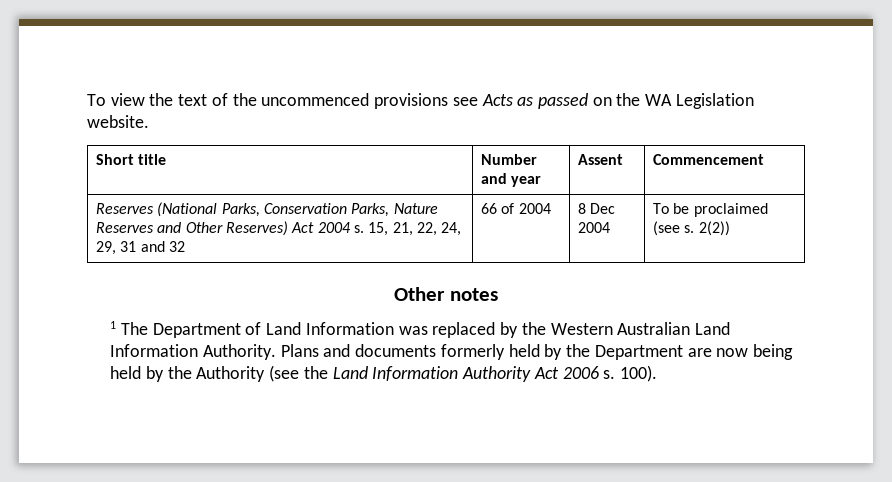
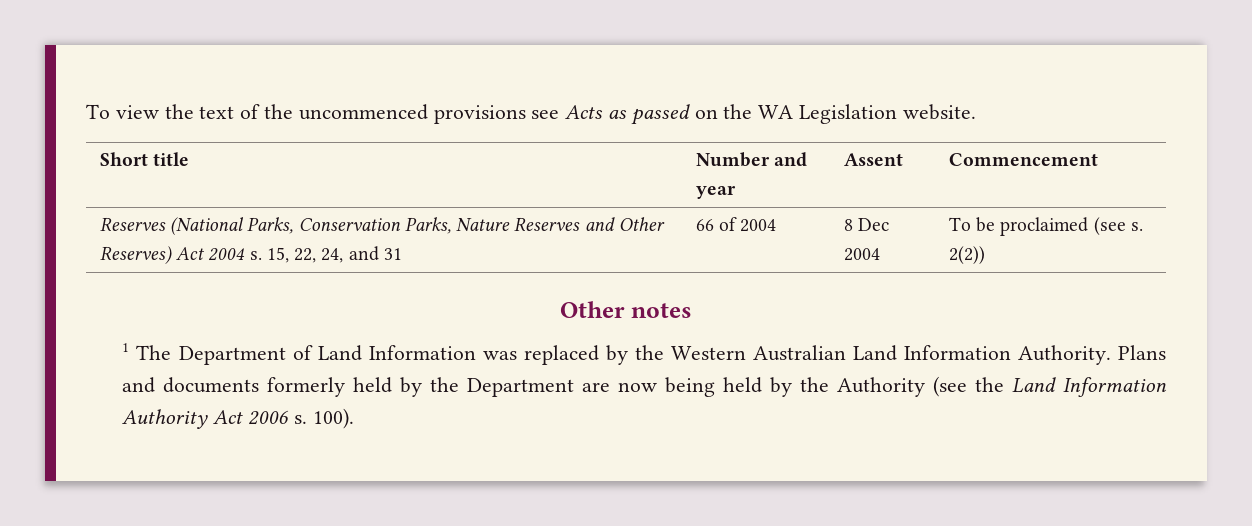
- Reserves (National Parks, Conservation Parks, Nature Reserves and Other Reserves) Act 2004 s. 15, 21, 22, 24, 29, 31 and 32 | 66 of 2004 | 8 Dec 2004 | To be proclaimed (see s. 2(2))
+ Reserves (National Parks, Conservation Parks, Nature Reserves and Other Reserves) Act 2004 s. 15, 22, 24, and 31 | 66 of 2004 | 8 Dec 2004 | To be proclaimed (see s. 2(2))

